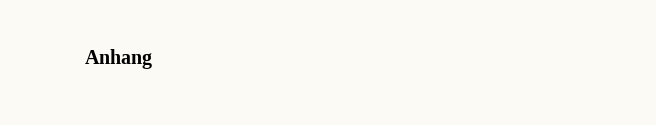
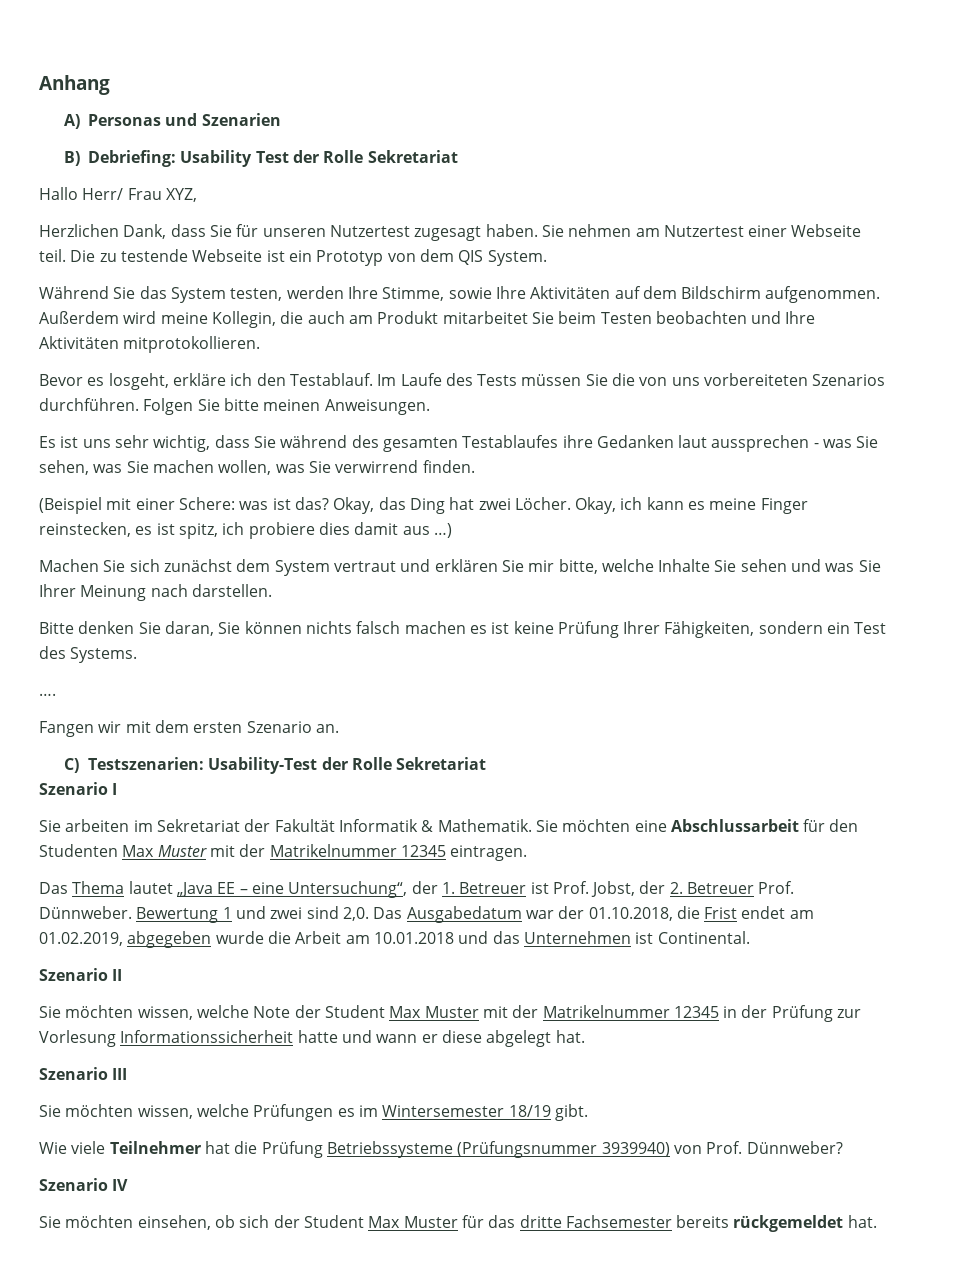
+ A) Personas und Szenarien
+ B) Debriefing: Usability Test der Rolle Sekretariat
+ Hallo Herr/ Frau XYZ,
+ Herzlichen Dank, dass Sie für unseren Nutzertest zugesagt haben. Sie nehmen am Nutzertest einer Webseite teil. Die zu testende Webseite ist ein Prototyp von dem QIS System.
+ Während Sie das System testen, werden Ihre Stimme, sowie Ihre Aktivitäten auf dem Bildschirm aufgenommen. Außerdem wird meine Kollegin, die auch am Produkt mitarbeitet Sie beim Testen beobachten und Ihre Aktivitäten mitprotokollieren.
+ Bevor es losgeht, erkläre ich den Testablauf. Im Laufe des Tests müssen Sie die von uns vorbereiteten Szenarios durchführen. Folgen Sie bitte meinen Anweisungen.
+ Es ist uns sehr wichtig, dass Sie während des gesamten Testablaufes ihre Gedanken laut aussprechen - was Sie sehen, was Sie machen wollen, was Sie verwirrend finden.
+ (Beispiel mit einer Schere: was ist das? Okay, das Ding hat zwei Löcher. Okay, ich kann es meine Finger reinstecken, es ist spitz, ich probiere dies damit aus …)
+ Machen Sie sich zunächst dem System vertraut und erklären Sie mir bitte, welche Inhalte Sie sehen und was Sie Ihrer Meinung nach darstellen.
+ Bitte denken Sie daran, Sie können nichts falsch machen es ist keine Prüfung Ihrer Fähigkeiten, sondern ein Test des Systems.
+ ….
+ Fangen wir mit dem ersten Szenario an.
+ C) Testszenarien: Usability-Test der Rolle Sekretariat
+ Szenario I
+ Sie arbeiten im Sekretariat der Fakultät Informatik & Mathematik. Sie möchten eine Abschlussarbeit für den Studenten Max Muster mit der Matrikelnummer 12345 eintragen.
+ Das Thema lautet „Java EE – eine Untersuchung“, der 1. Betreuer ist Prof. Jobst, der 2. Betreuer Prof. Dünnweber. Bewertung 1 und zwei sind 2,0. Das Ausgabedatum war der 01.10.2018, die Frist endet am 01.02.2019, abgegeben wurde die Arbeit am 10.01.2018 und das Unternehmen ist Continental.
+ Szenario II
+ Sie möchten wissen, welche Note der Student Max Muster mit der Matrikelnummer 12345 in der Prüfung zur Vorlesung Informationssicherheit hatte und wann er diese abgelegt hat.
+ Szenario III
+ Sie möchten wissen, welche Prüfungen es im Wintersemester 18/19 gibt.
+ Wie viele Teilnehmer hat die Prüfung Betriebssysteme (Prüfungsnummer 3939940) von Prof. Dünnweber?
+ Szenario IV
+ Sie möchten einsehen, ob sich der Student Max Muster für das dritte Fachsemester bereits rückgemeldet hat.

